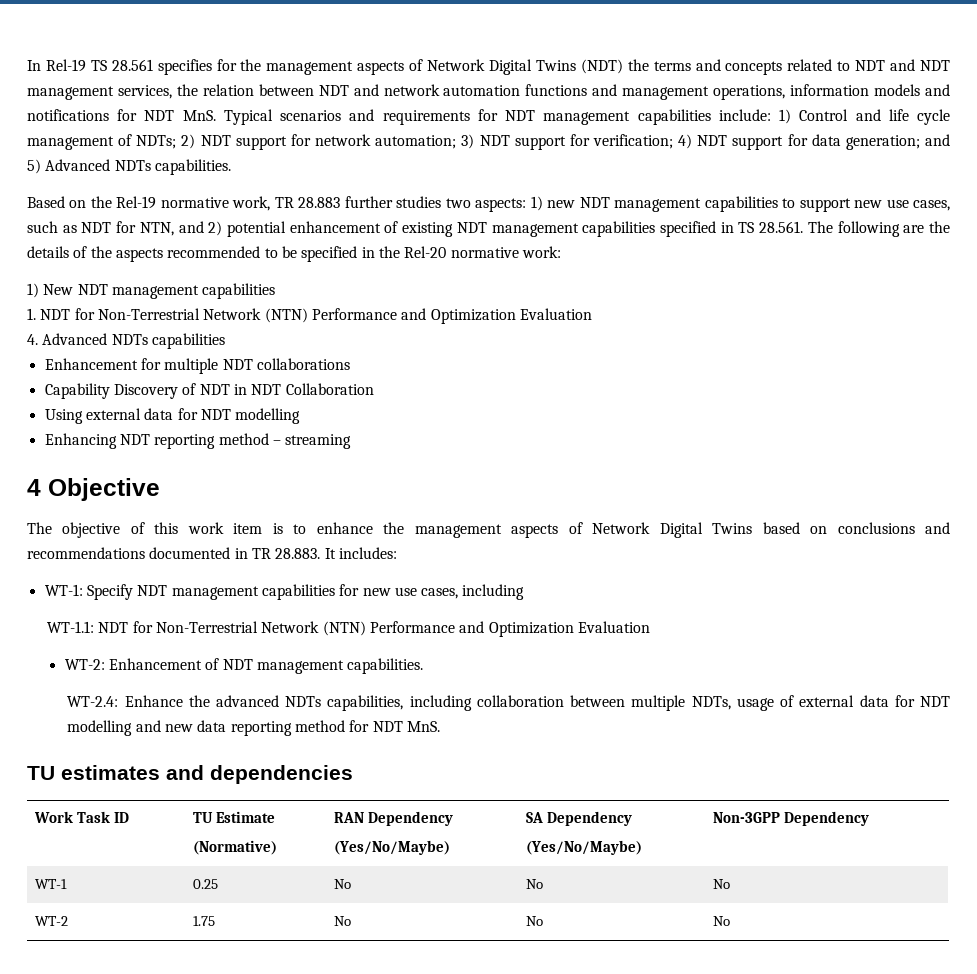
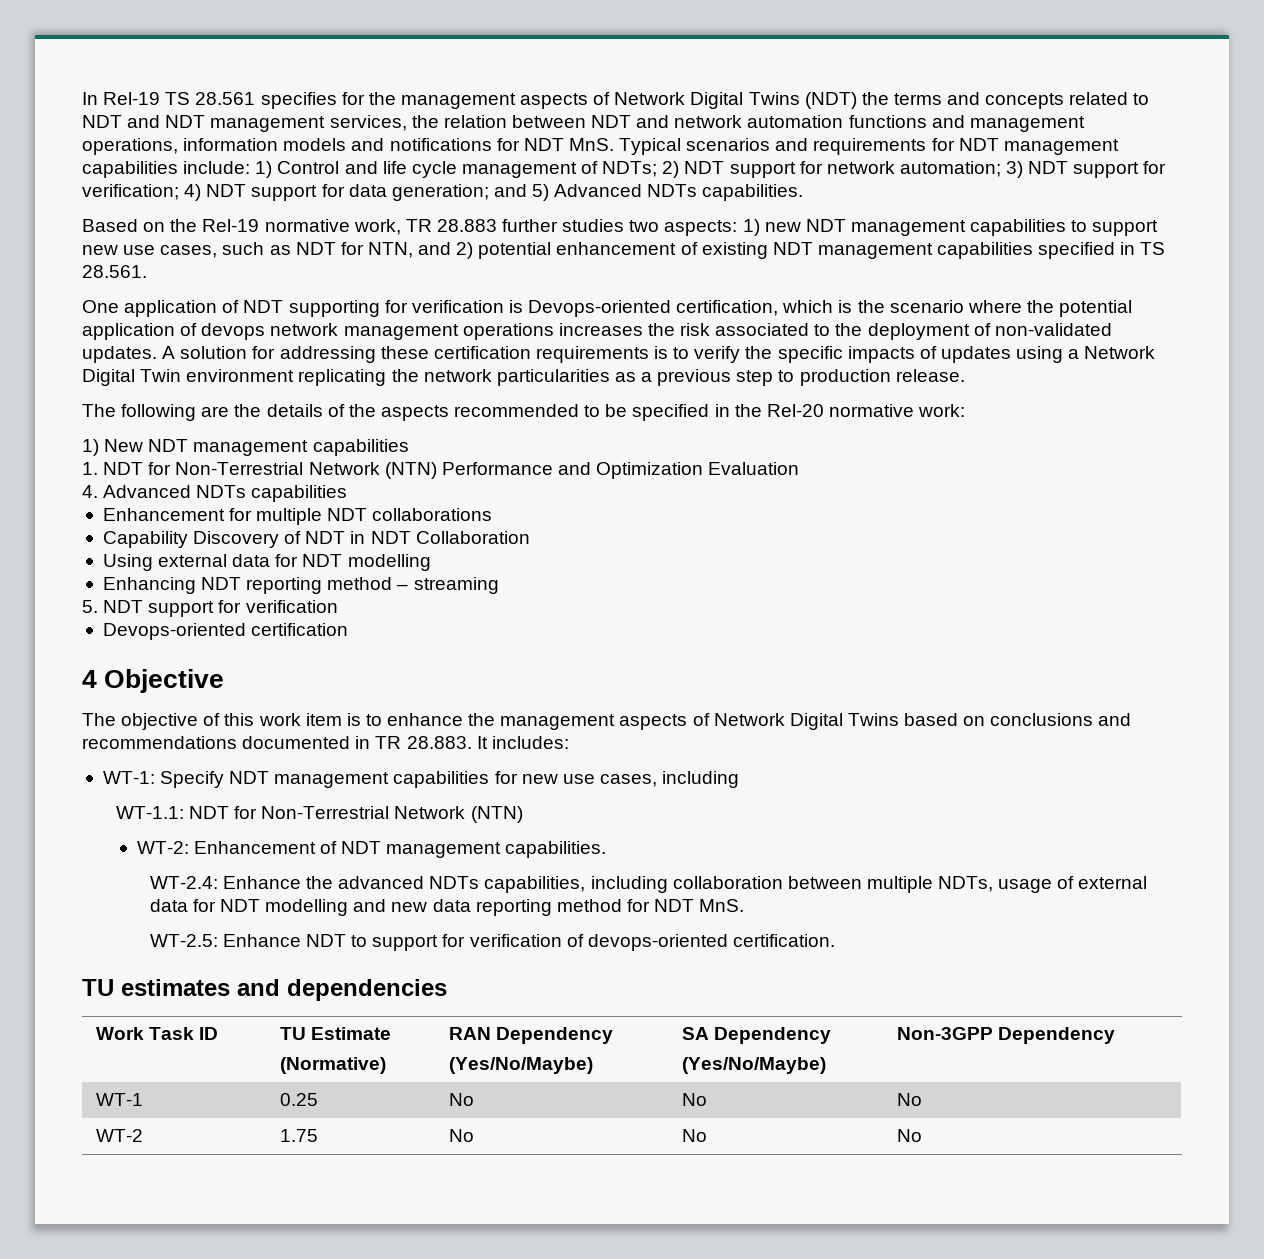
- Based on the Rel-19 normative work, TR 28.883 further studies two aspects: 1) new NDT management capabilities to support new use cases, such as NDT for NTN, and 2) potential enhancement of existing NDT management capabilities specified in TS 28.561. The following are the details of the aspects recommended to be specified in the Rel-20 normative work:
+ Based on the Rel-19 normative work, TR 28.883 further studies two aspects: 1) new NDT management capabilities to support new use cases, such as NDT for NTN, and 2) potential enhancement of existing NDT management capabilities specified in TS 28.561.
+ One application of NDT supporting for verification is Devops-oriented certification, which is the scenario where the potential application of devops network management operations increases the risk associated to the deployment of non-validated updates. A solution for addressing these certification requirements is to verify the specific impacts of updates using a Network Digital Twin environment replicating the network particularities as a previous step to production release.
+ The following are the details of the aspects recommended to be specified in the Rel-20 normative work:
+ 5. NDT support for verification
+ Devops-oriented certification
- WT-1.1: NDT for Non-Terrestrial Network (NTN) Performance and Optimization Evaluation
+ WT-1.1: NDT for Non-Terrestrial Network (NTN)
+ WT-2.5: Enhance NDT to support for verification of devops-oriented certification.

